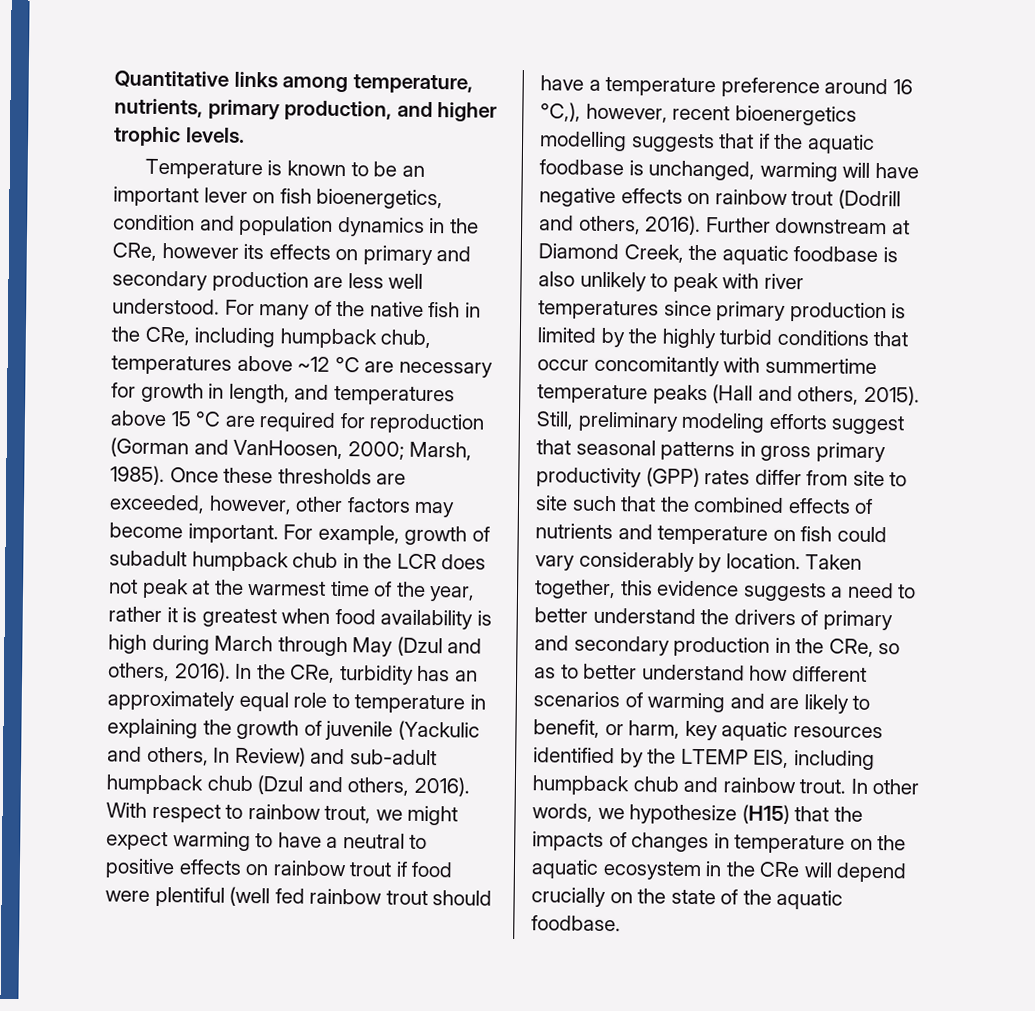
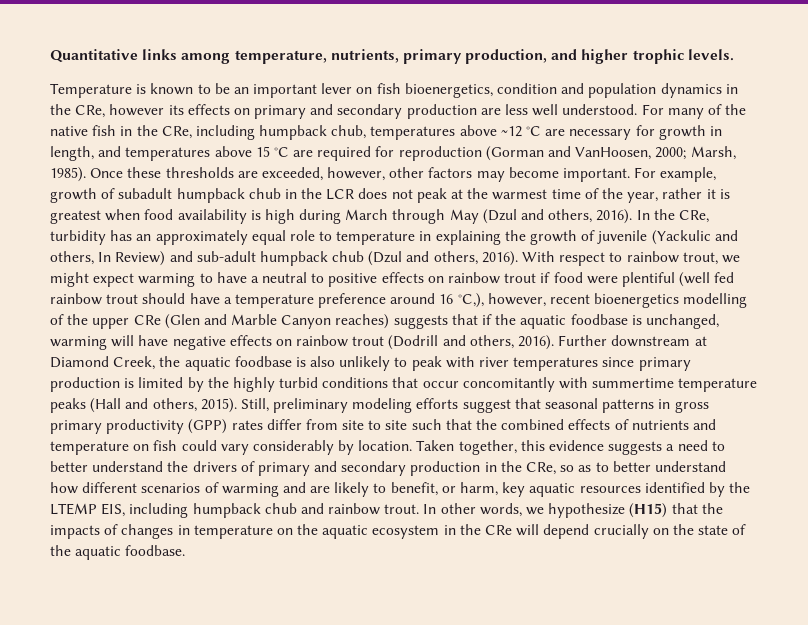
- With respect to rainbow trout, we might expect warming to have a neutral to positive effects on rainbow trout if food were plentiful (well fed rainbow trout should have a temperature preference around 16 °C,), however, recent bioenergetics modelling suggests that if the aquatic foodbase is unchanged, warming will have negative effects on rainbow trout (Dodrill and others, 2016).
+ With respect to rainbow trout, we might expect warming to have a neutral to positive effects on rainbow trout if food were plentiful (well fed rainbow trout should have a temperature preference around 16 °C,), however, recent bioenergetics modelling of the upper CRe (Glen and Marble Canyon reaches) suggests that if the aquatic foodbase is unchanged, warming will have negative effects on rainbow trout (Dodrill and others, 2016).

